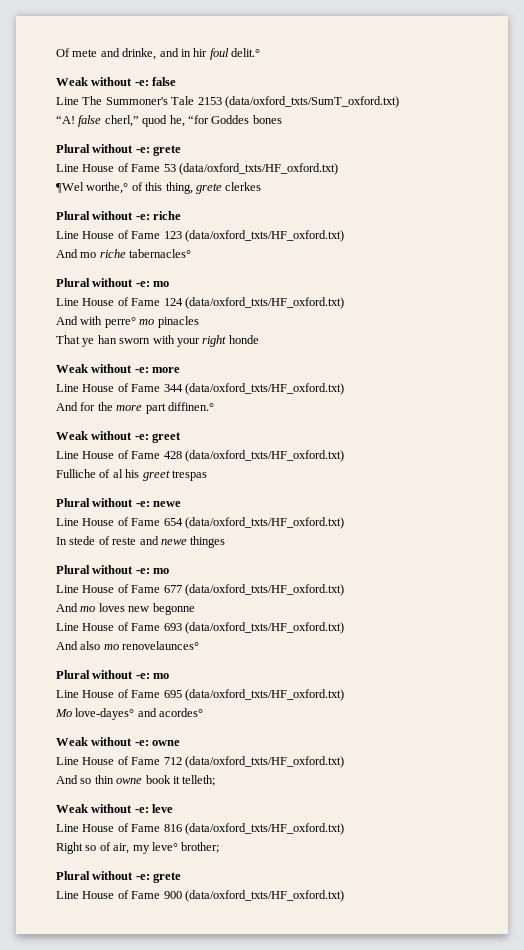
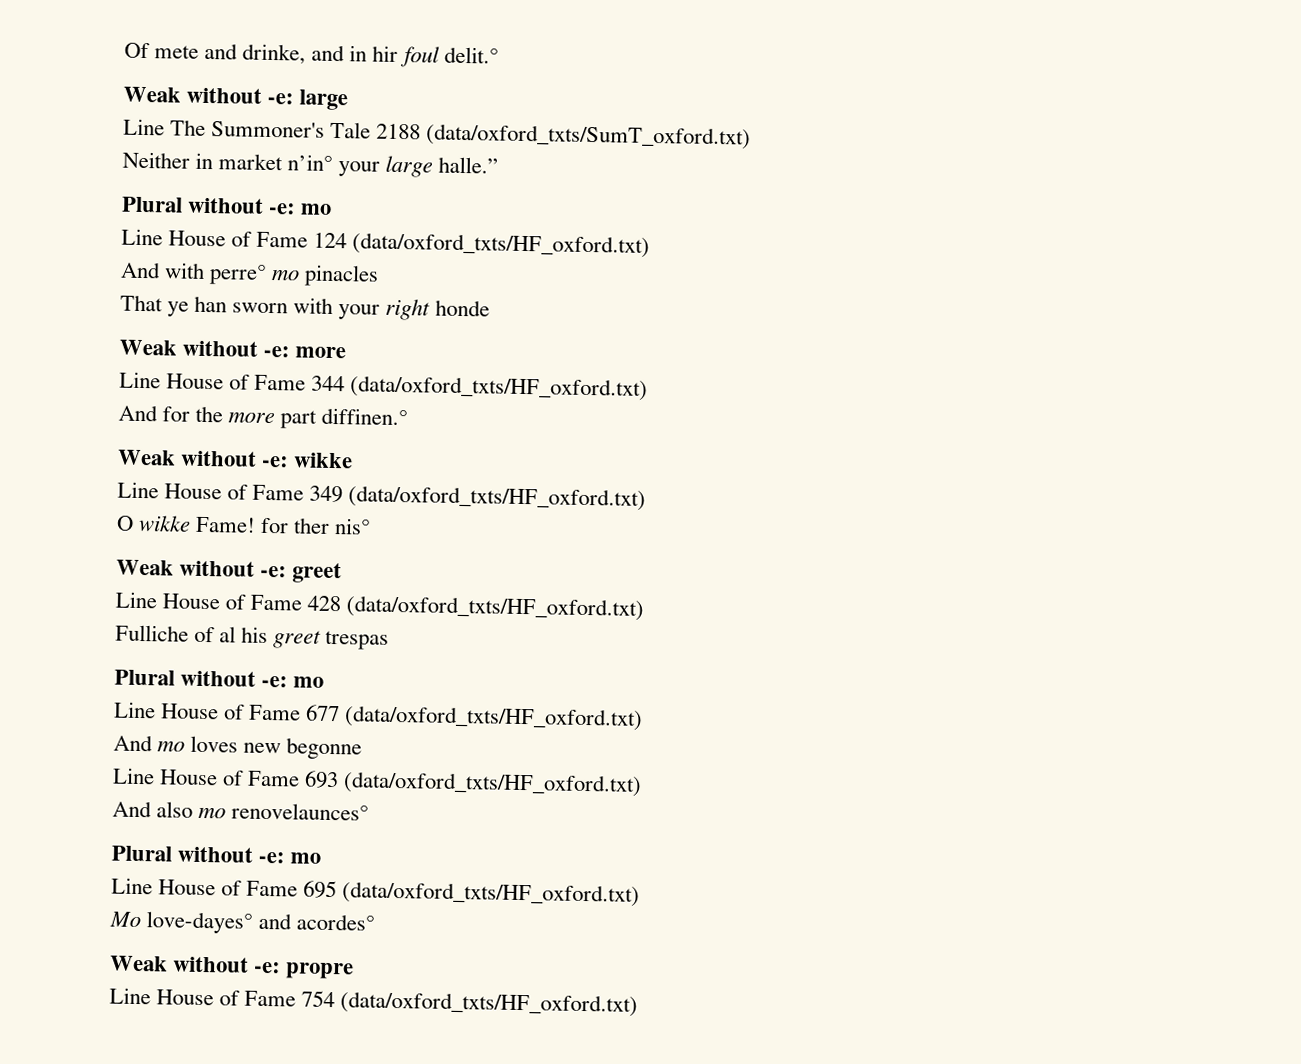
- Weak without -e: false
+ Weak without -e: large
- Line The Summoner's Tale 2153 (data/oxford_txts/SumT_oxford.txt)
+ Line The Summoner's Tale 2188 (data/oxford_txts/SumT_oxford.txt)
- “A! false cherl,” quod he, “for Goddes bones
- Plural without -e: grete
- Line House of Fame 53 (data/oxford_txts/HF_oxford.txt)
- ¶Wel worthe,° of this thing, grete clerkes
- Plural without -e: riche
- Line House of Fame 123 (data/oxford_txts/HF_oxford.txt)
- And mo riche tabernacles°
+ Neither in market n’in° your large halle.”
+ Weak without -e: wikke
+ Line House of Fame 349 (data/oxford_txts/HF_oxford.txt)
+ O wikke Fame! for ther nis°
- Plural without -e: newe
- Line House of Fame 654 (data/oxford_txts/HF_oxford.txt)
- In stede of reste and newe thinges
- Weak without -e: owne
- Line House of Fame 712 (data/oxford_txts/HF_oxford.txt)
- And so thin owne book it telleth;
- Weak without -e: leve
- Line House of Fame 816 (data/oxford_txts/HF_oxford.txt)
- Right so of air, my leve° brother;
- Plural without -e: grete
- Line House of Fame 900 (data/oxford_txts/HF_oxford.txt)
+ Weak without -e: propre
+ Line House of Fame 754 (data/oxford_txts/HF_oxford.txt)

